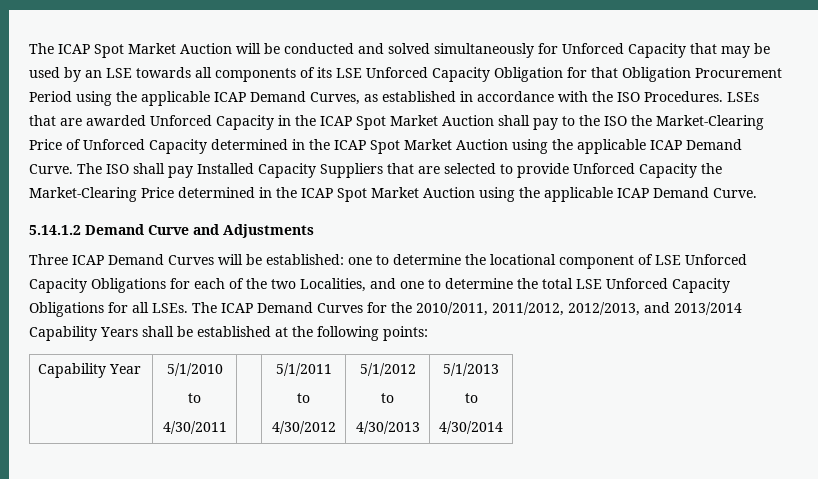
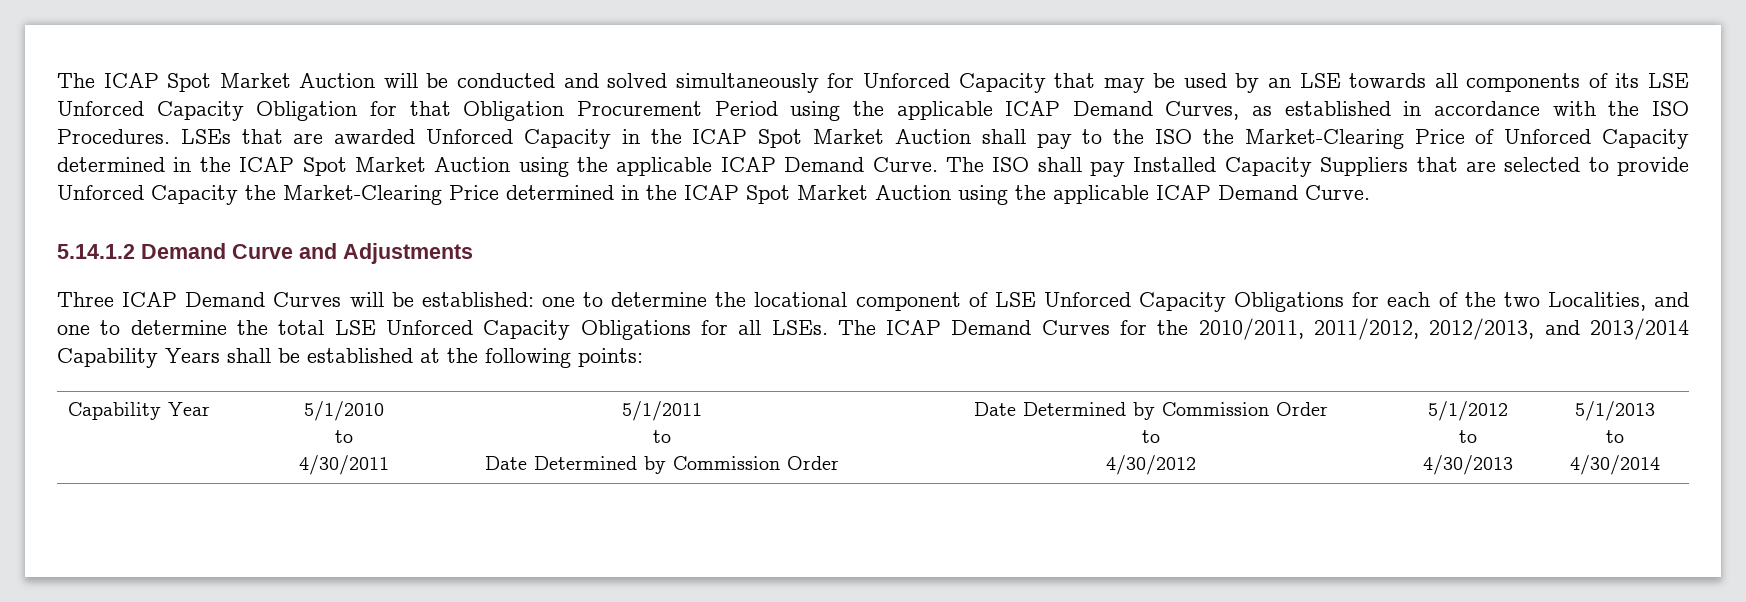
  Capability Year | 5/1/2010
  to
- 4/30/2011 | | 5/1/2011
+ 4/30/2011 | 5/1/2011
+ to
+ Date Determined by Commission Order | Date Determined by Commission Order

